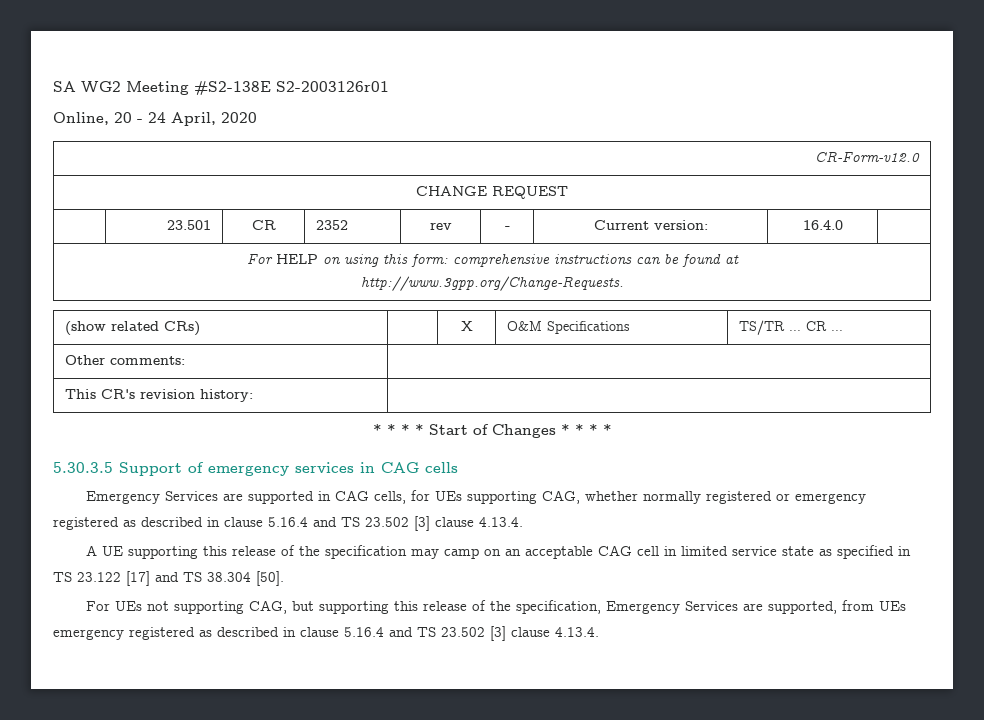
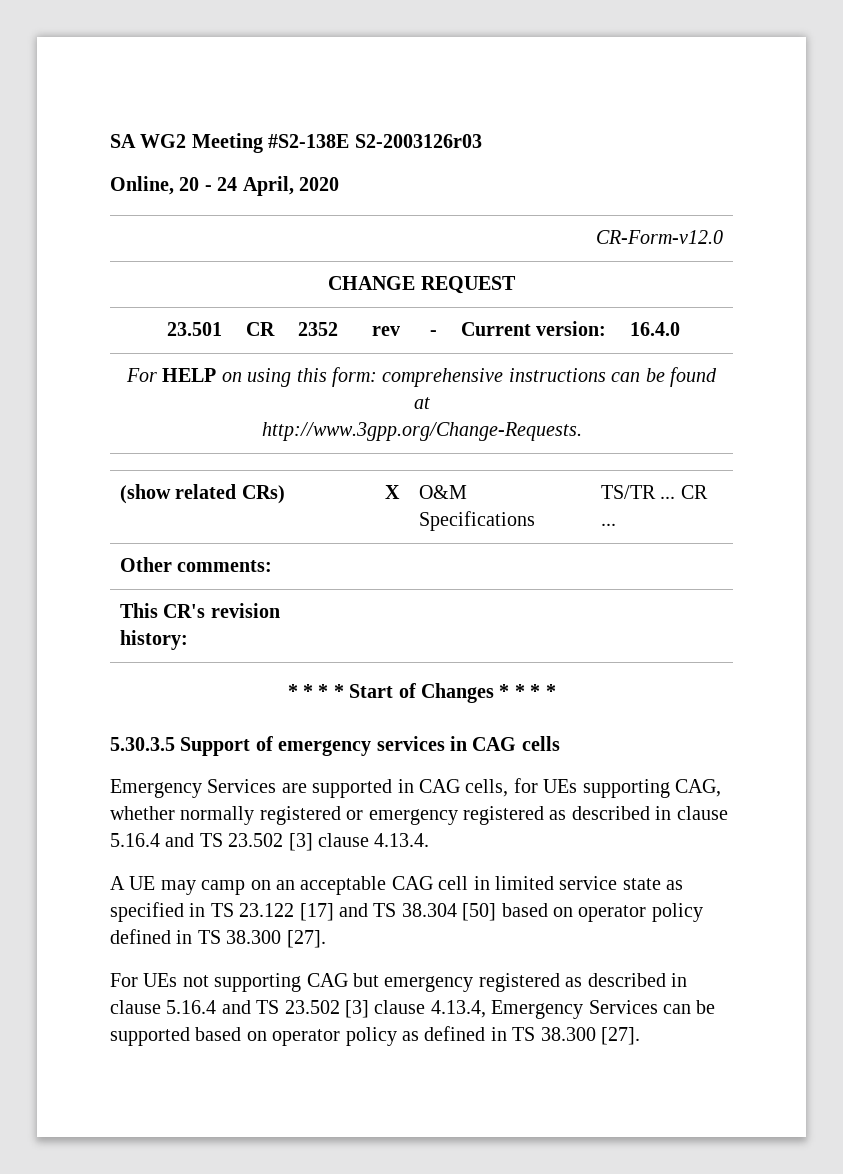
- SA WG2 Meeting #S2-138E S2-2003126r01
+ SA WG2 Meeting #S2-138E S2-2003126r03
- A UE supporting this release of the specification may camp on an acceptable CAG cell in limited service state as specified in TS 23.122 [17] and TS 38.304 [50].
- For UEs not supporting CAG, but supporting this release of the specification, Emergency Services are supported, from UEs emergency registered as described in clause 5.16.4 and TS 23.502 [3] clause 4.13.4.
+ A UE may camp on an acceptable CAG cell in limited service state as specified in TS 23.122 [17] and TS 38.304 [50] based on operator policy defined in TS 38.300 [27].
+ For UEs not supporting CAG but emergency registered as described in clause 5.16.4 and TS 23.502 [3] clause 4.13.4, Emergency Services can be supported based on operator policy as defined in TS 38.300 [27].

